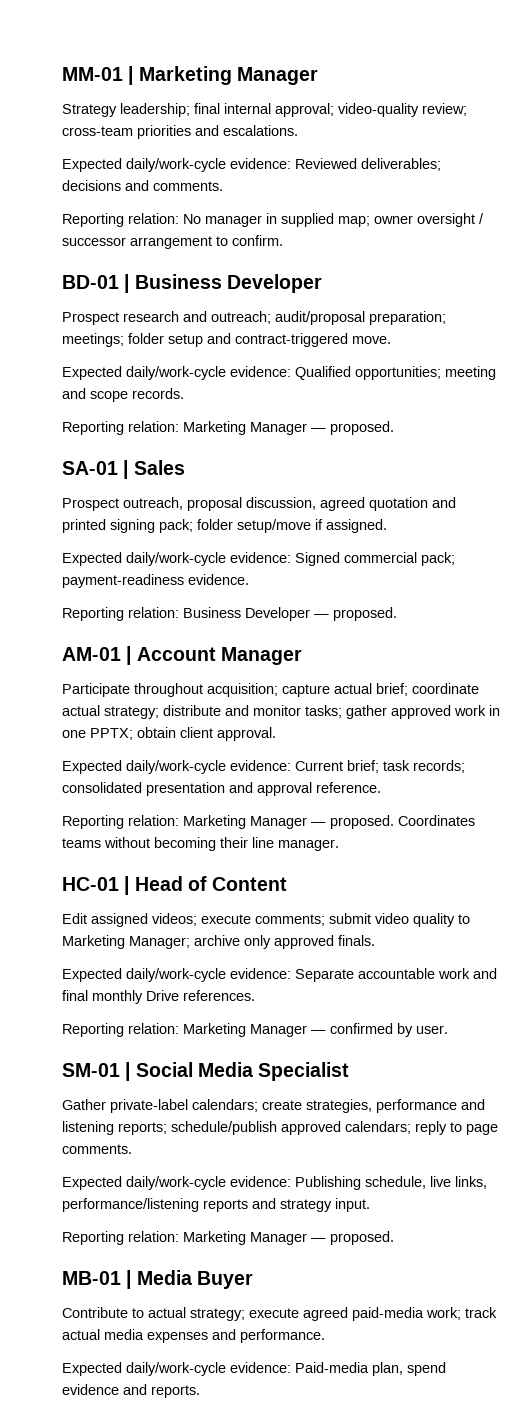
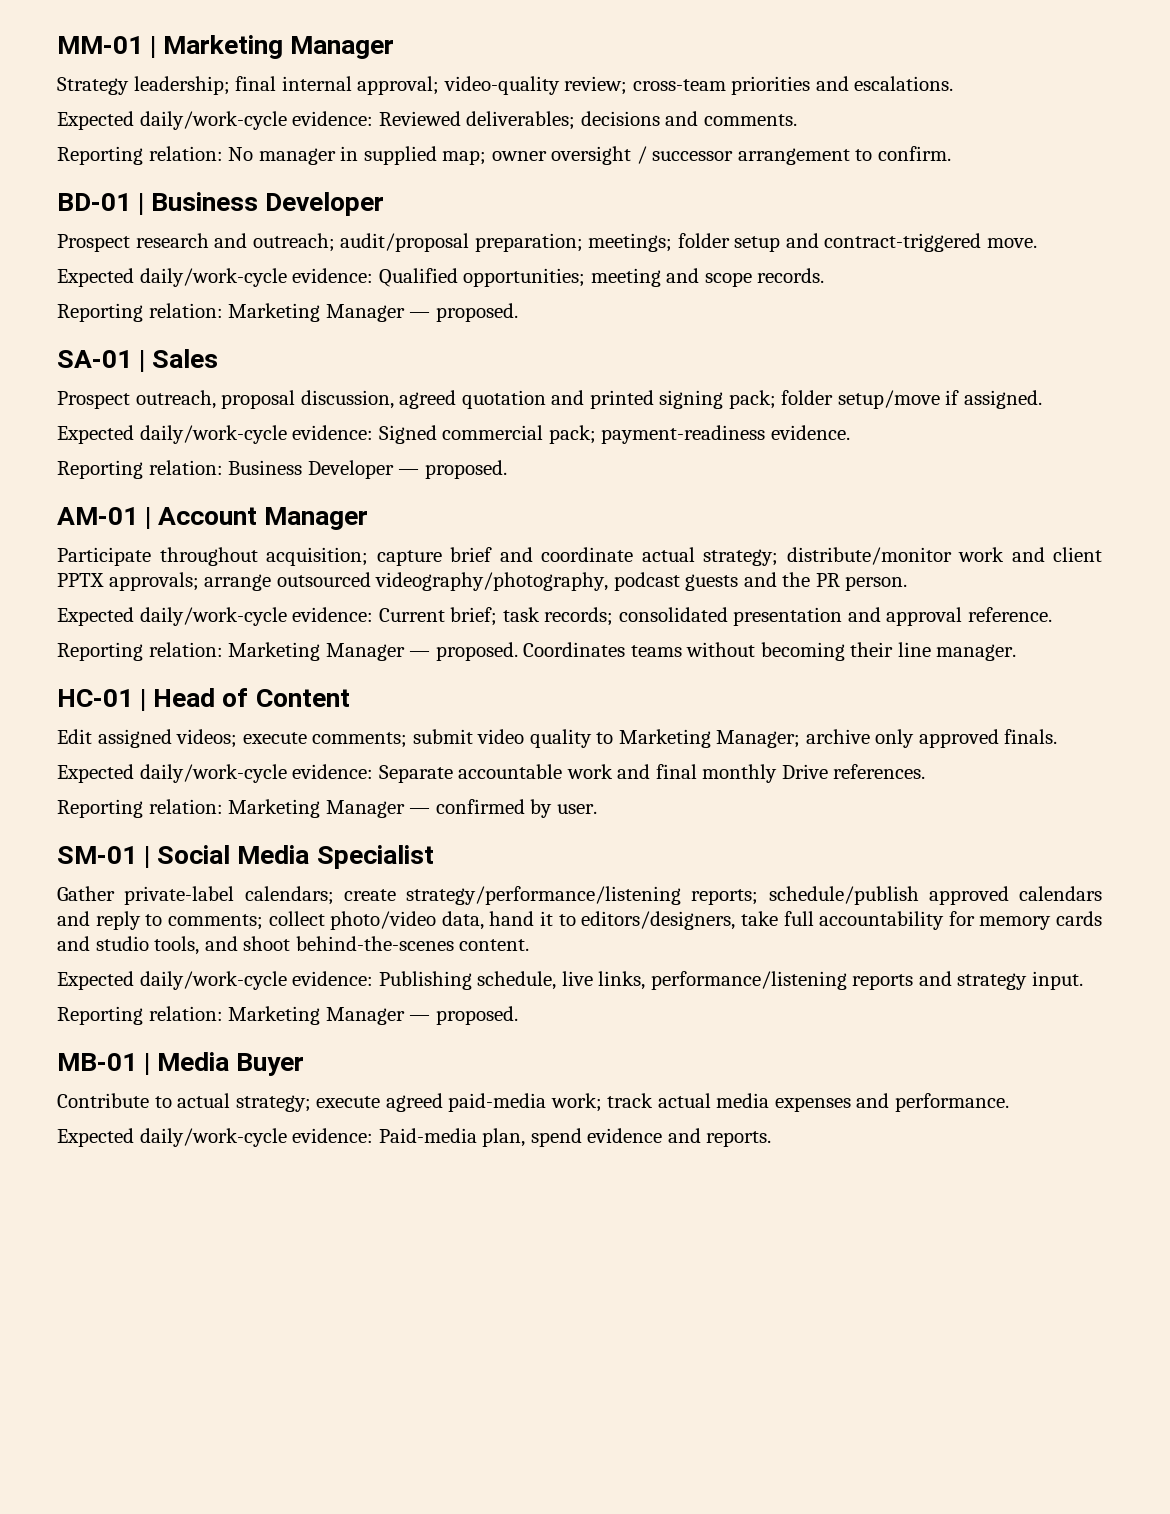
- Participate throughout acquisition; capture actual brief; coordinate actual strategy; distribute and monitor tasks; gather approved work in one PPTX; obtain client approval.
+ Participate throughout acquisition; capture brief and coordinate actual strategy; distribute/monitor work and client PPTX approvals; arrange outsourced videography/photography, podcast guests and the PR person.
- Gather private-label calendars; create strategies, performance and listening reports; schedule/publish approved calendars; reply to page comments.
+ Gather private-label calendars; create strategy/performance/listening reports; schedule/publish approved calendars and reply to comments; collect photo/video data, hand it to editors/designers, take full accountability for memory cards and studio tools, and shoot behind-the-scenes content.

